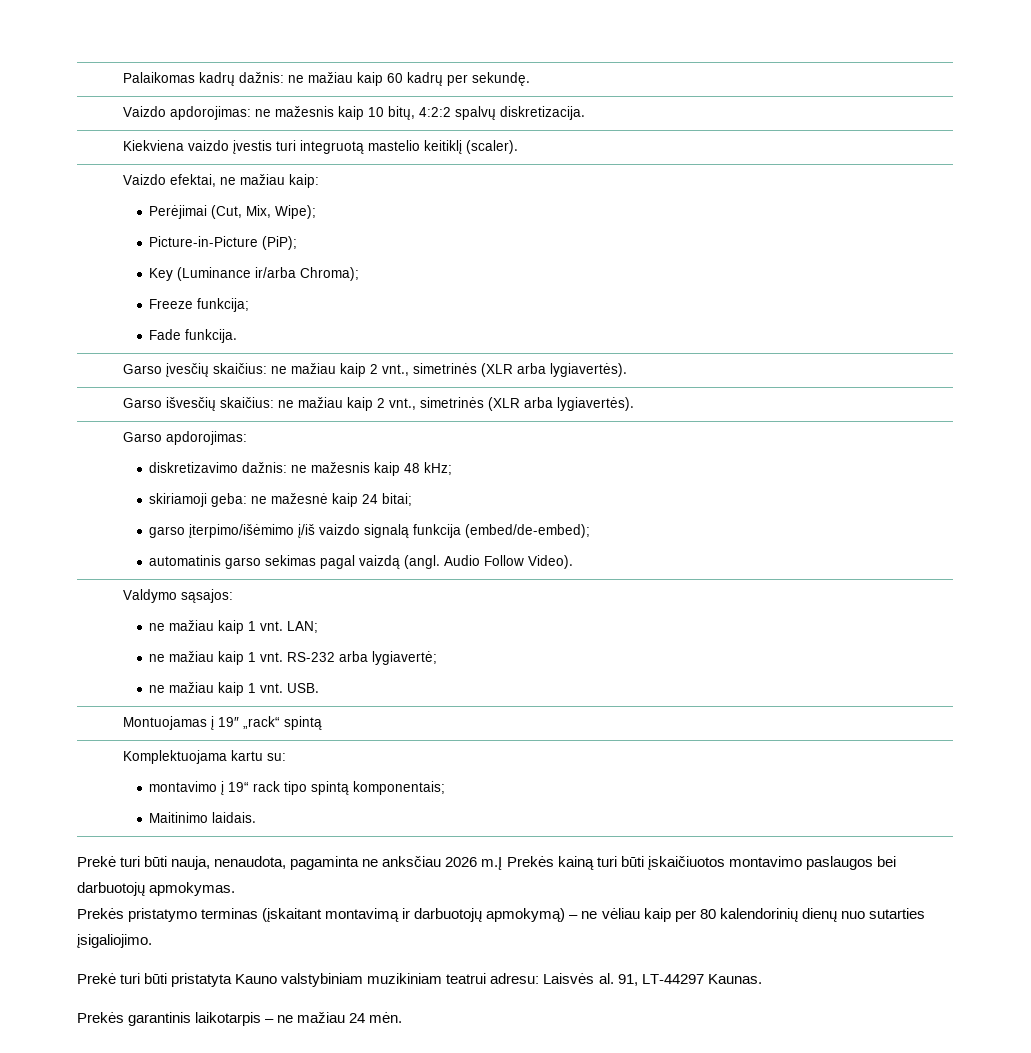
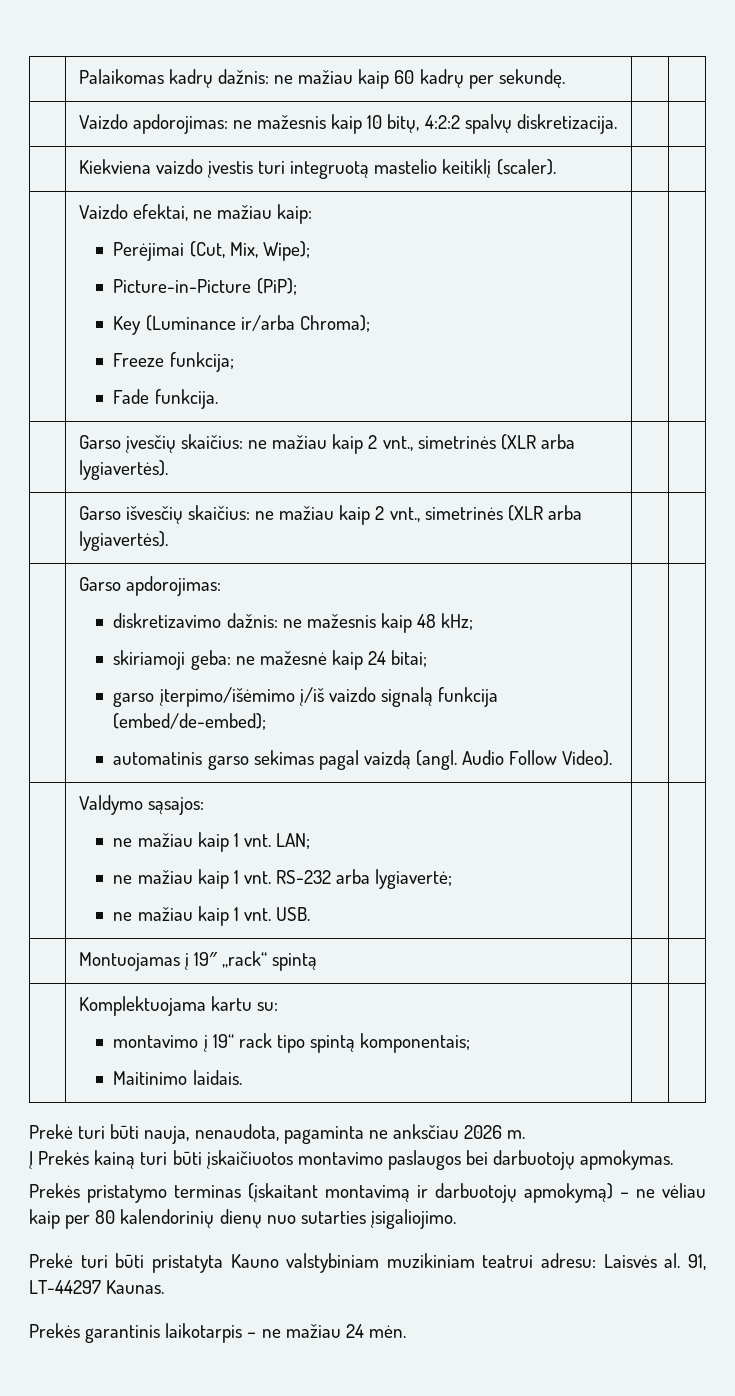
- Prekė turi būti nauja, nenaudota, pagaminta ne anksčiau 2026 m.Į Prekės kainą turi būti įskaičiuotos montavimo paslaugos bei darbuotojų apmokymas.
+ Prekė turi būti nauja, nenaudota, pagaminta ne anksčiau 2026 m.
+ Į Prekės kainą turi būti įskaičiuotos montavimo paslaugos bei darbuotojų apmokymas.

